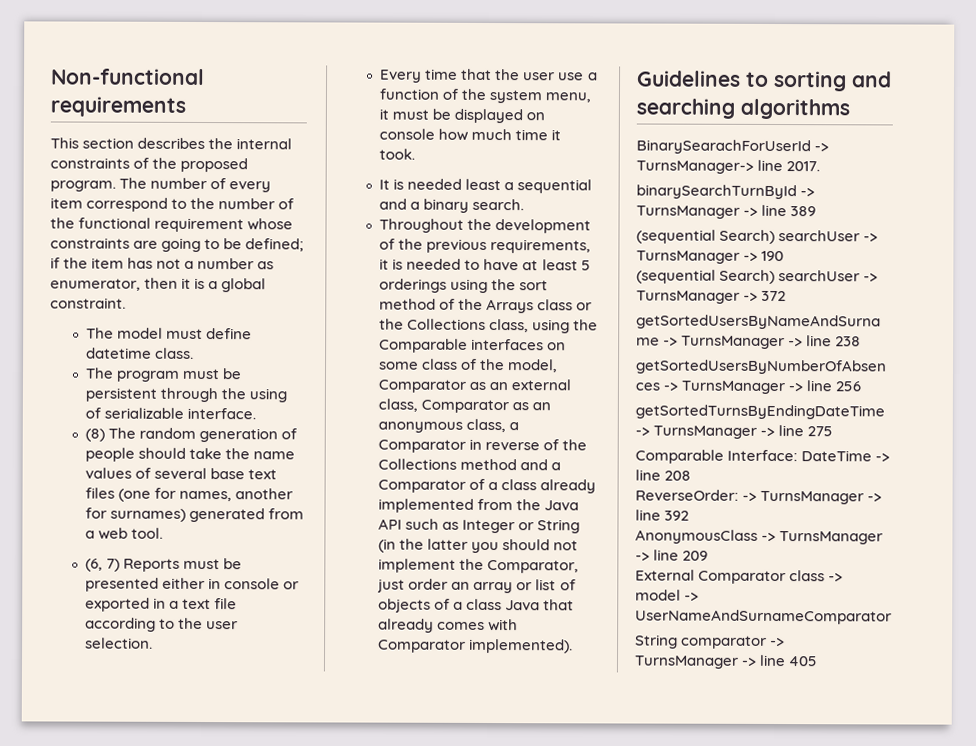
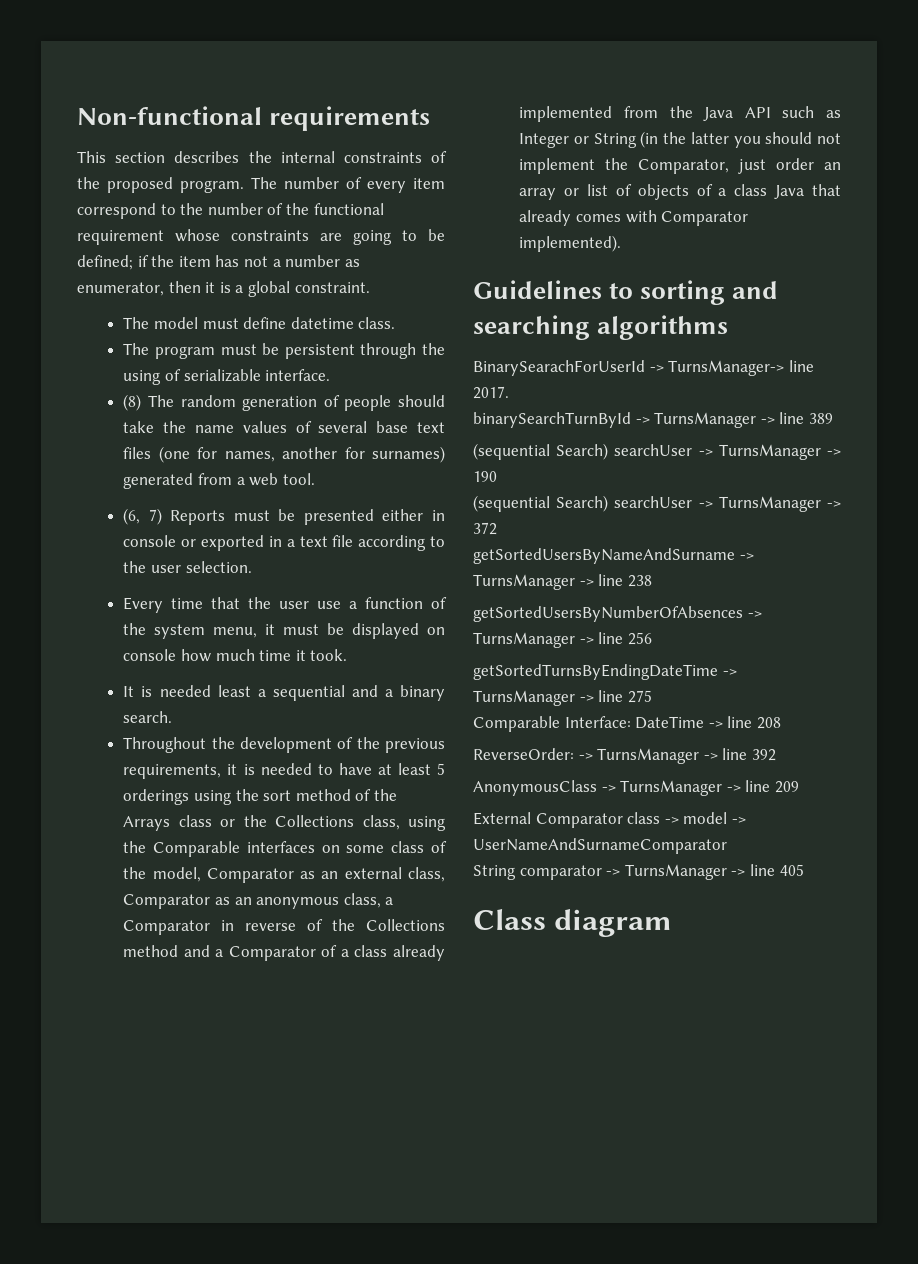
+ Class diagram

